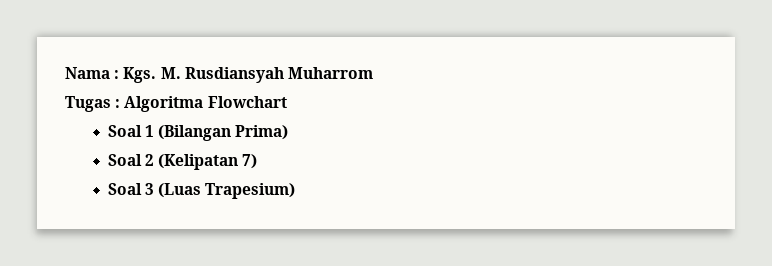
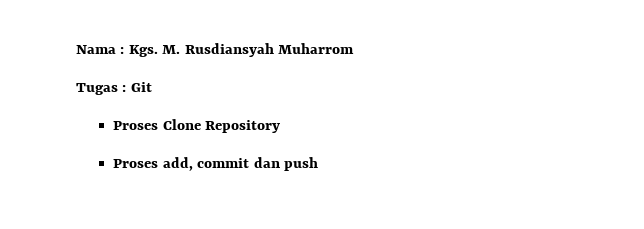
- Tugas : Algoritma Flowchart
- Soal 1 (Bilangan Prima)
- Soal 2 (Kelipatan 7)
- Soal 3 (Luas Trapesium)
+ Tugas : Git
+ Proses Clone Repository
+ Proses add, commit dan push

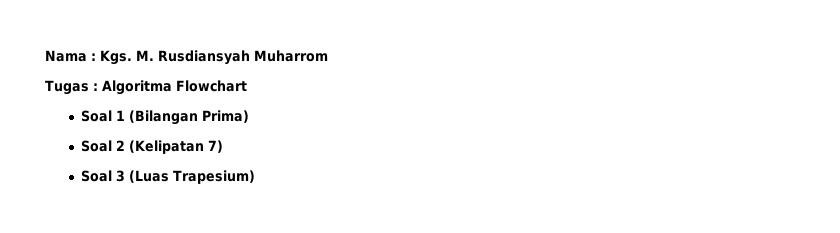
- Tugas : Git
- Proses Clone Repository
- Proses add, commit dan push
+ Tugas : Algoritma Flowchart
+ Soal 1 (Bilangan Prima)
+ Soal 2 (Kelipatan 7)
+ Soal 3 (Luas Trapesium)

